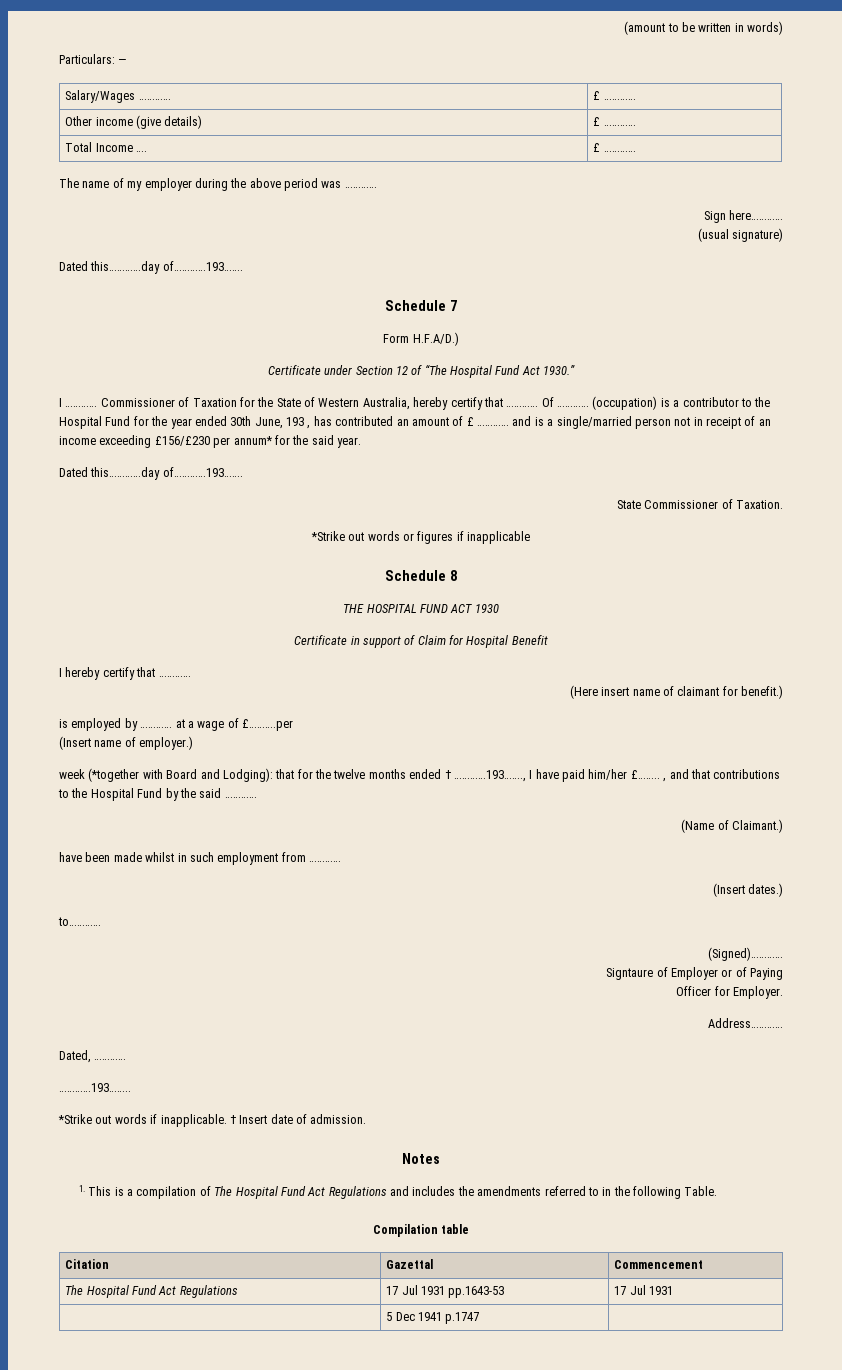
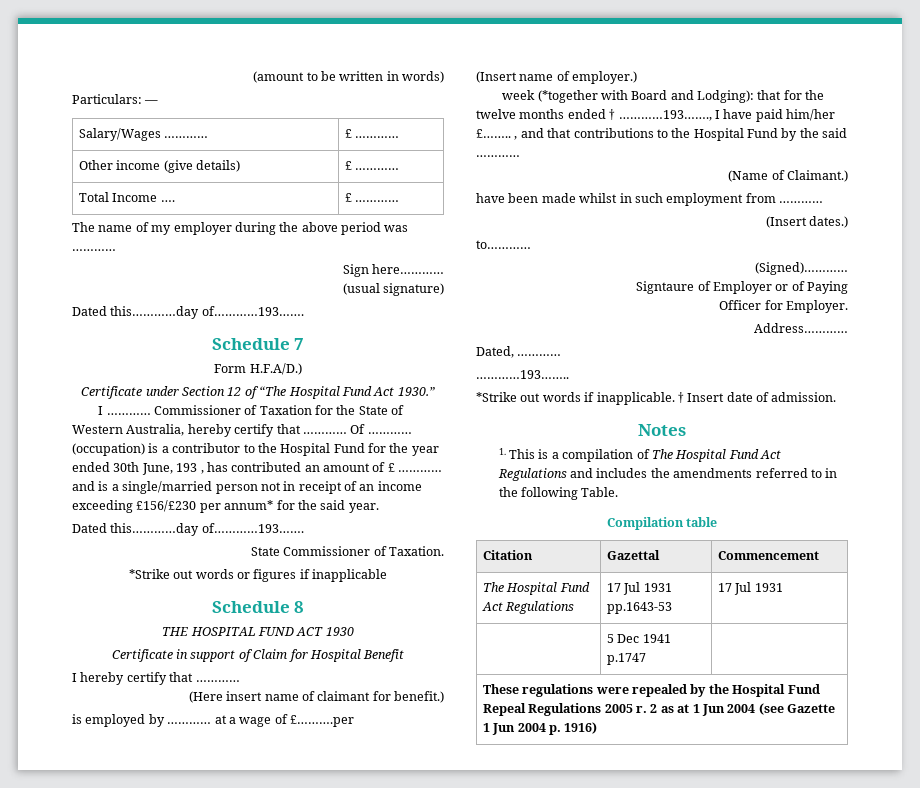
+ These regulations were repealed by the Hospital Fund Repeal Regulations 2005 r. 2 as at 1 Jun 2004 (see Gazette 1 Jun 2004 p. 1916)

